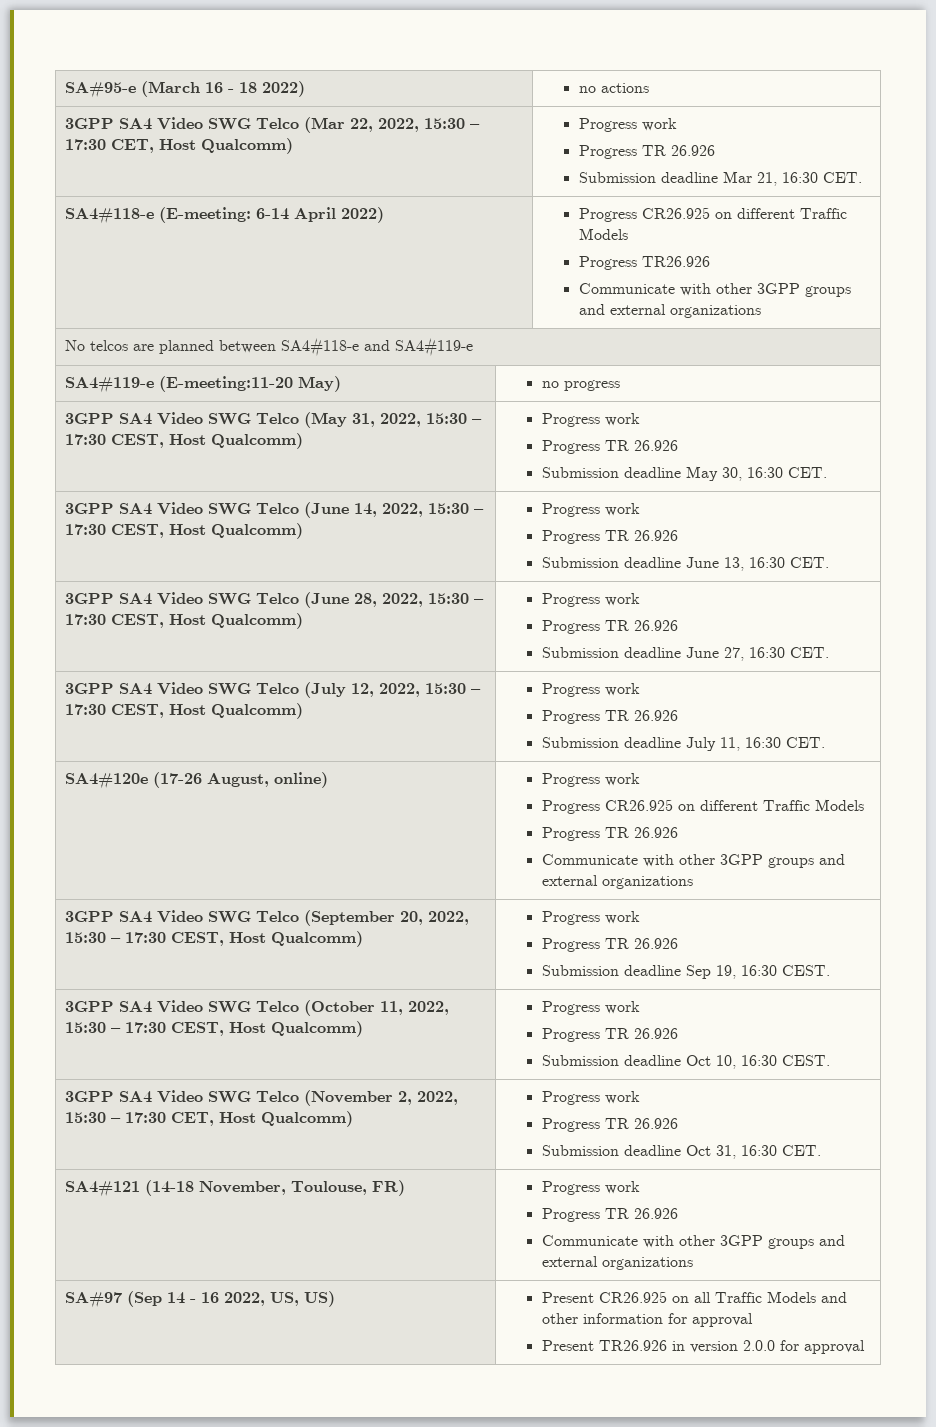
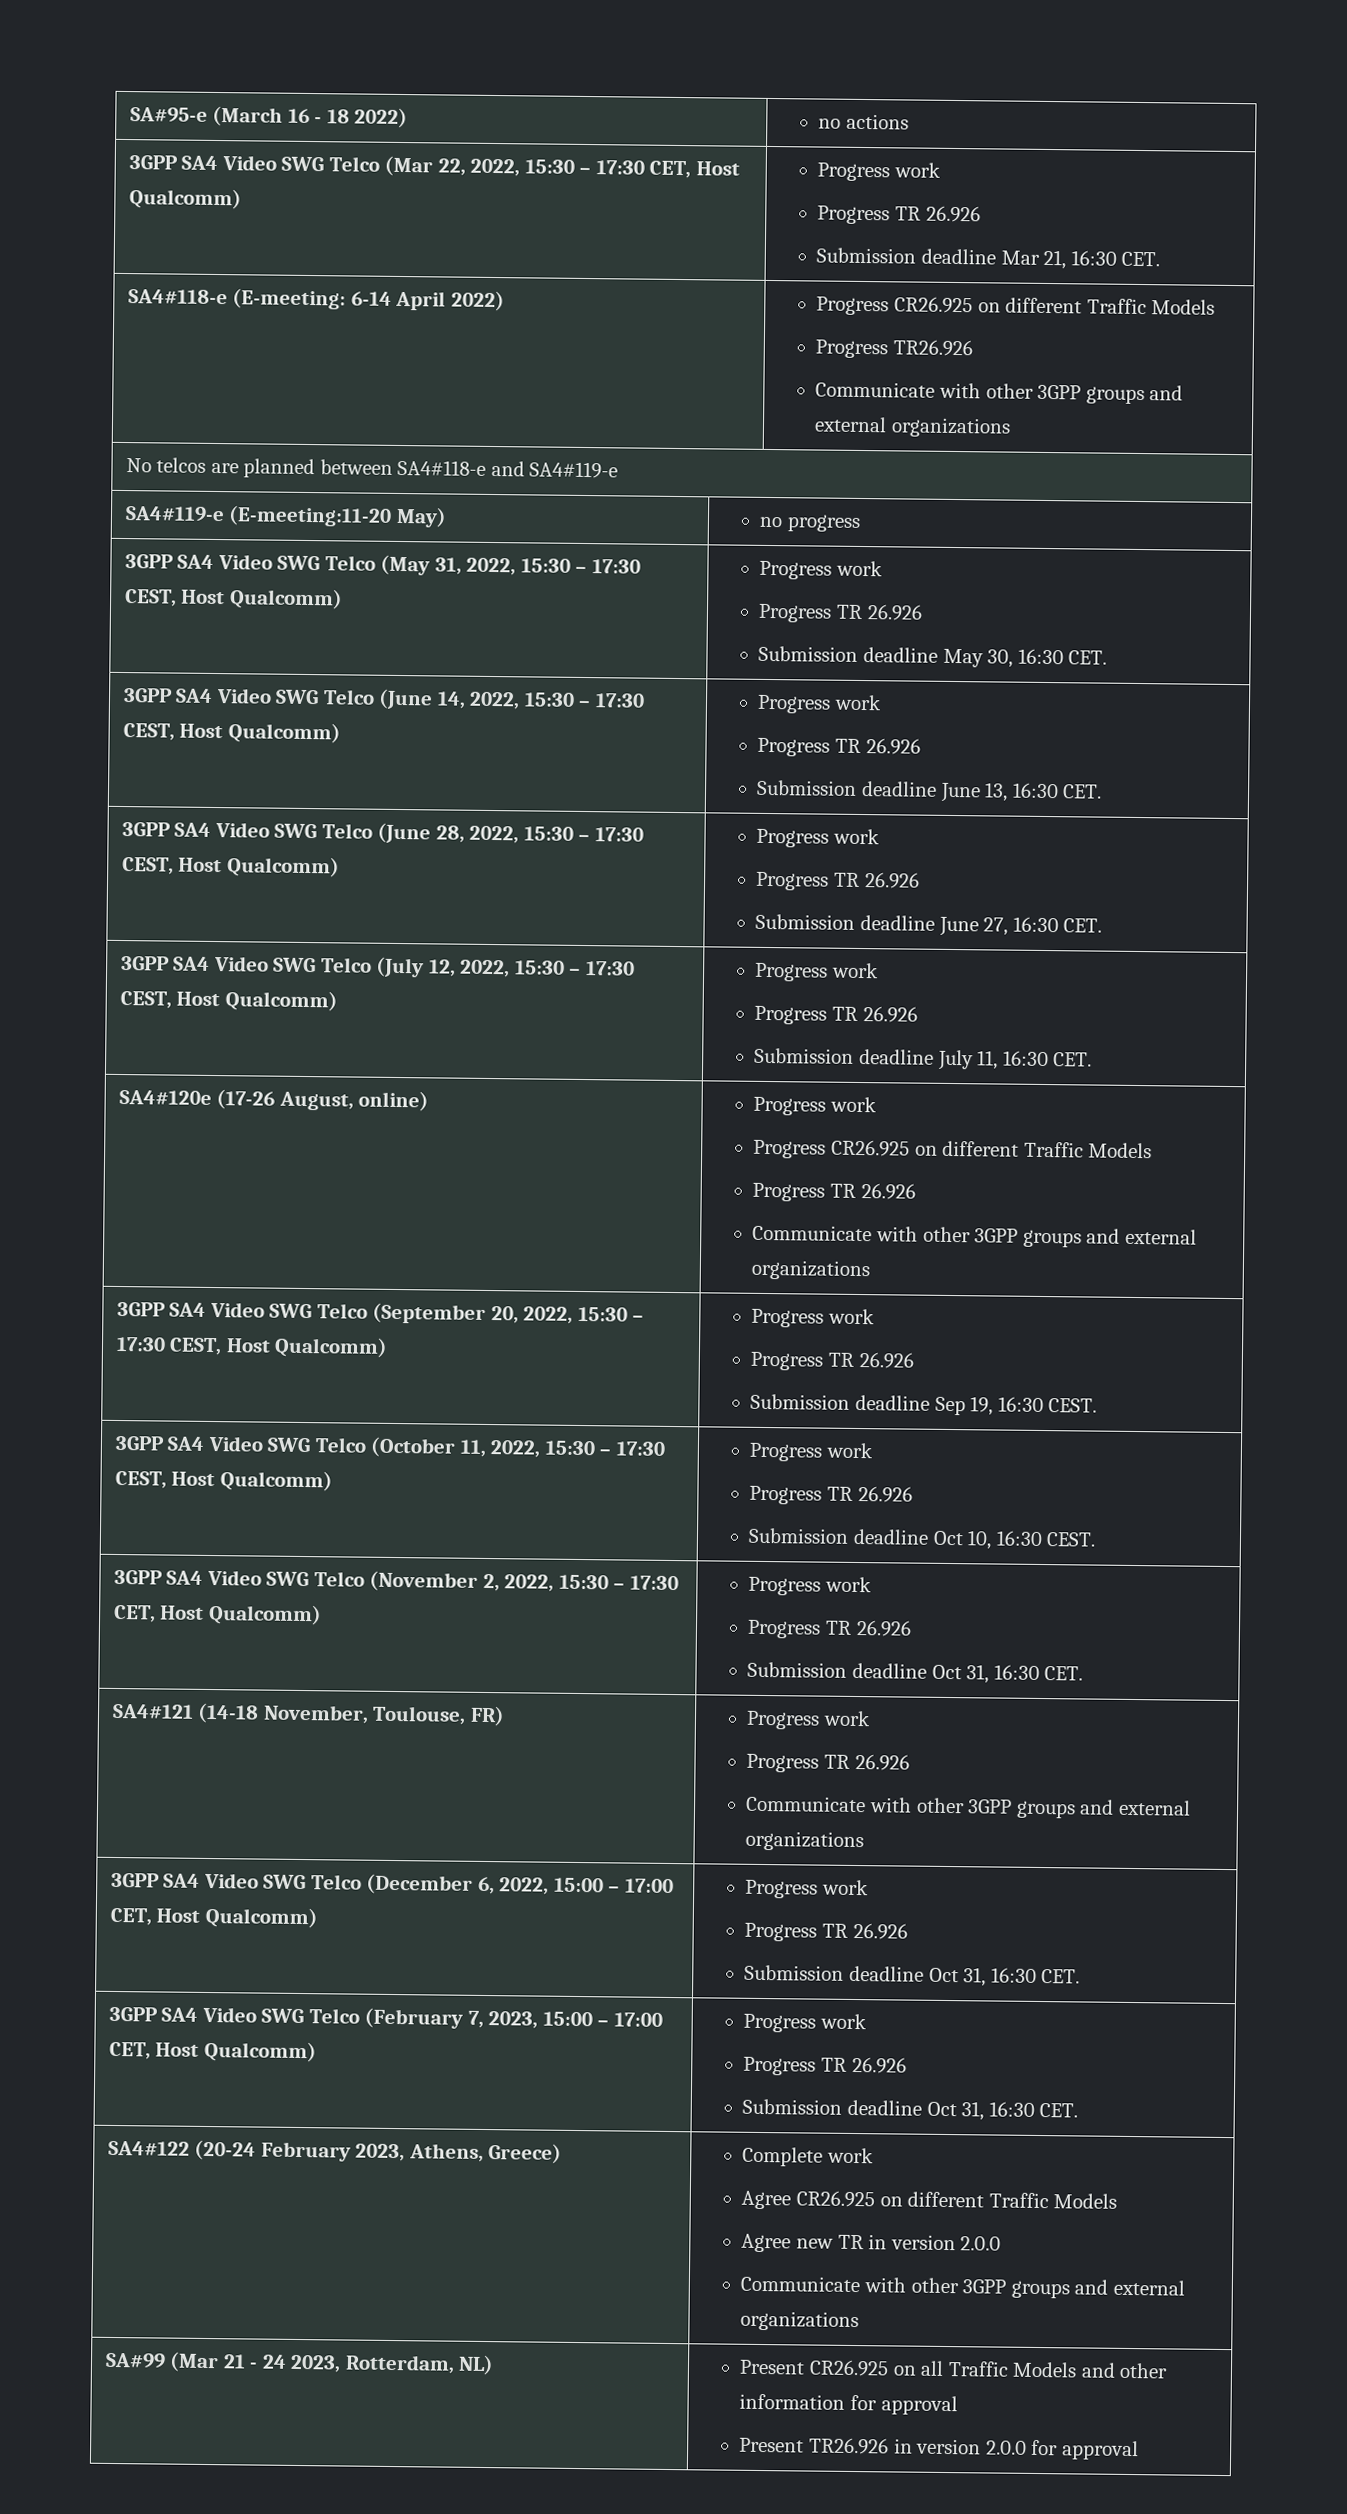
- SA#97 (Sep 14 - 16 2022, US, US) | Present CR26.925 on all Traffic Models and other information for approval
+ 3GPP SA4 Video SWG Telco (December 6, 2022, 15:00 – 17:00 CET, Host Qualcomm) | Progress work
+ Progress TR 26.926
+ Submission deadline Oct 31, 16:30 CET.
+ 3GPP SA4 Video SWG Telco (February 7, 2023, 15:00 – 17:00 CET, Host Qualcomm) | Progress work
+ Progress TR 26.926
+ Submission deadline Oct 31, 16:30 CET.
+ SA4#122 (20-24 February 2023, Athens, Greece) | Complete work
+ Agree CR26.925 on different Traffic Models
+ Agree new TR in version 2.0.0
+ Communicate with other 3GPP groups and external organizations
+ SA#99 (Mar 21 - 24 2023, Rotterdam, NL) | Present CR26.925 on all Traffic Models and other information for approval

